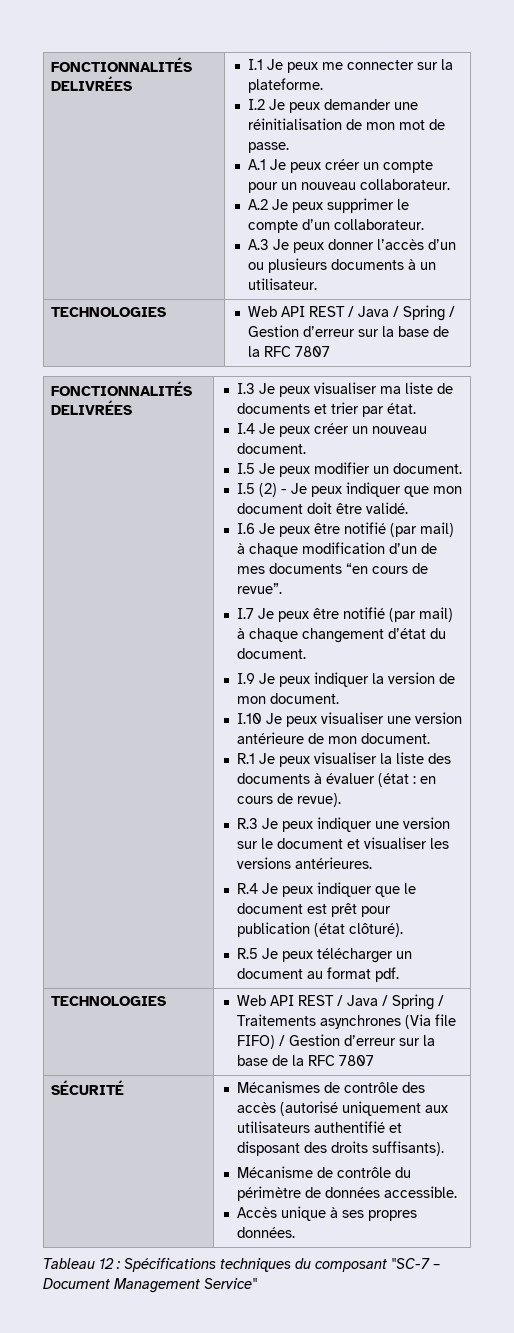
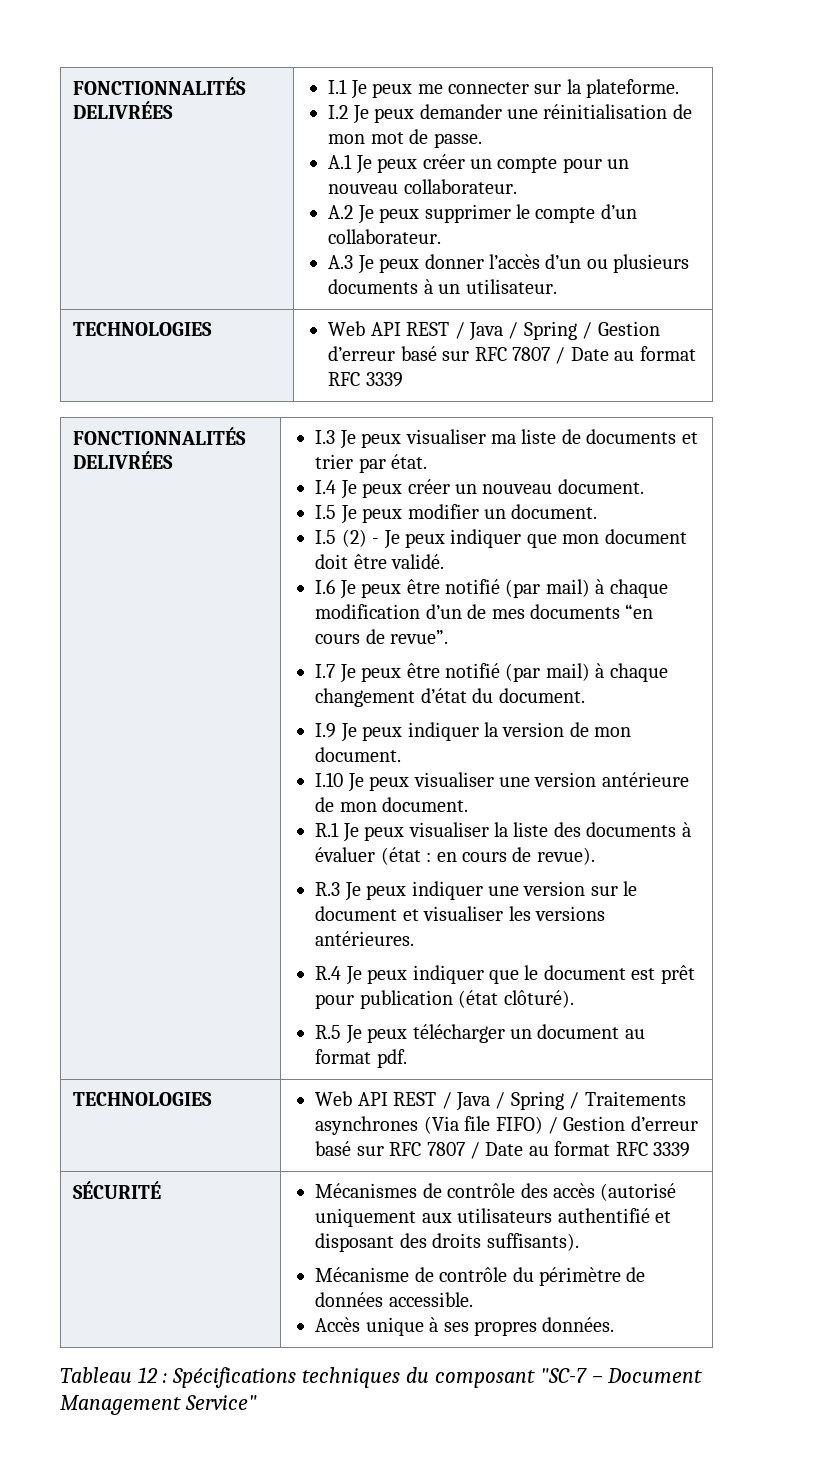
- TECHNOLOGIES | Web API REST / Java / Spring / Gestion d’erreur sur la base de la RFC 7807
+ TECHNOLOGIES | Web API REST / Java / Spring / Gestion d’erreur basé sur RFC 7807 / Date au format RFC 3339
- TECHNOLOGIES | Web API REST / Java / Spring / Traitements asynchrones (Via file FIFO) / Gestion d’erreur sur la base de la RFC 7807
+ TECHNOLOGIES | Web API REST / Java / Spring / Traitements asynchrones (Via file FIFO) / Gestion d’erreur basé sur RFC 7807 / Date au format RFC 3339

